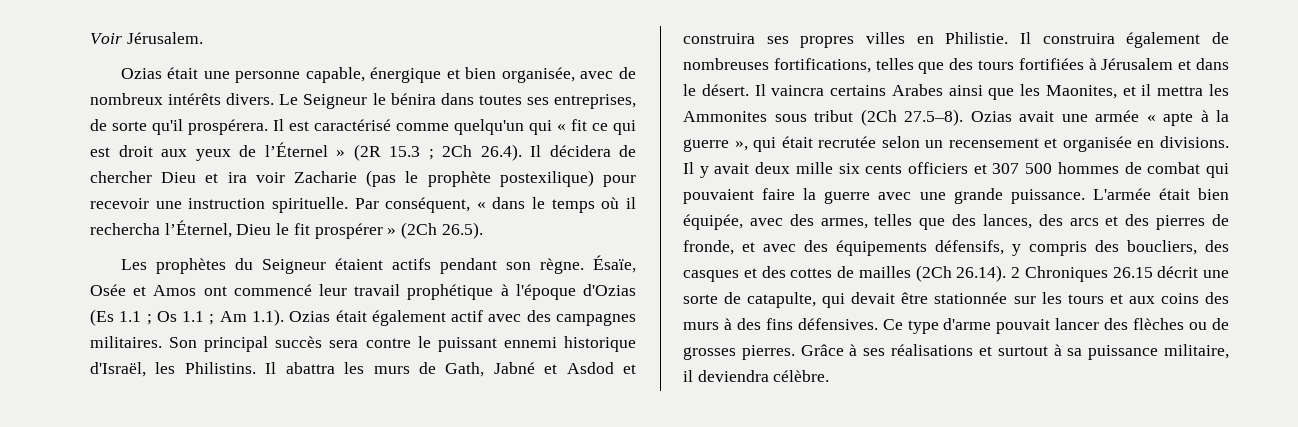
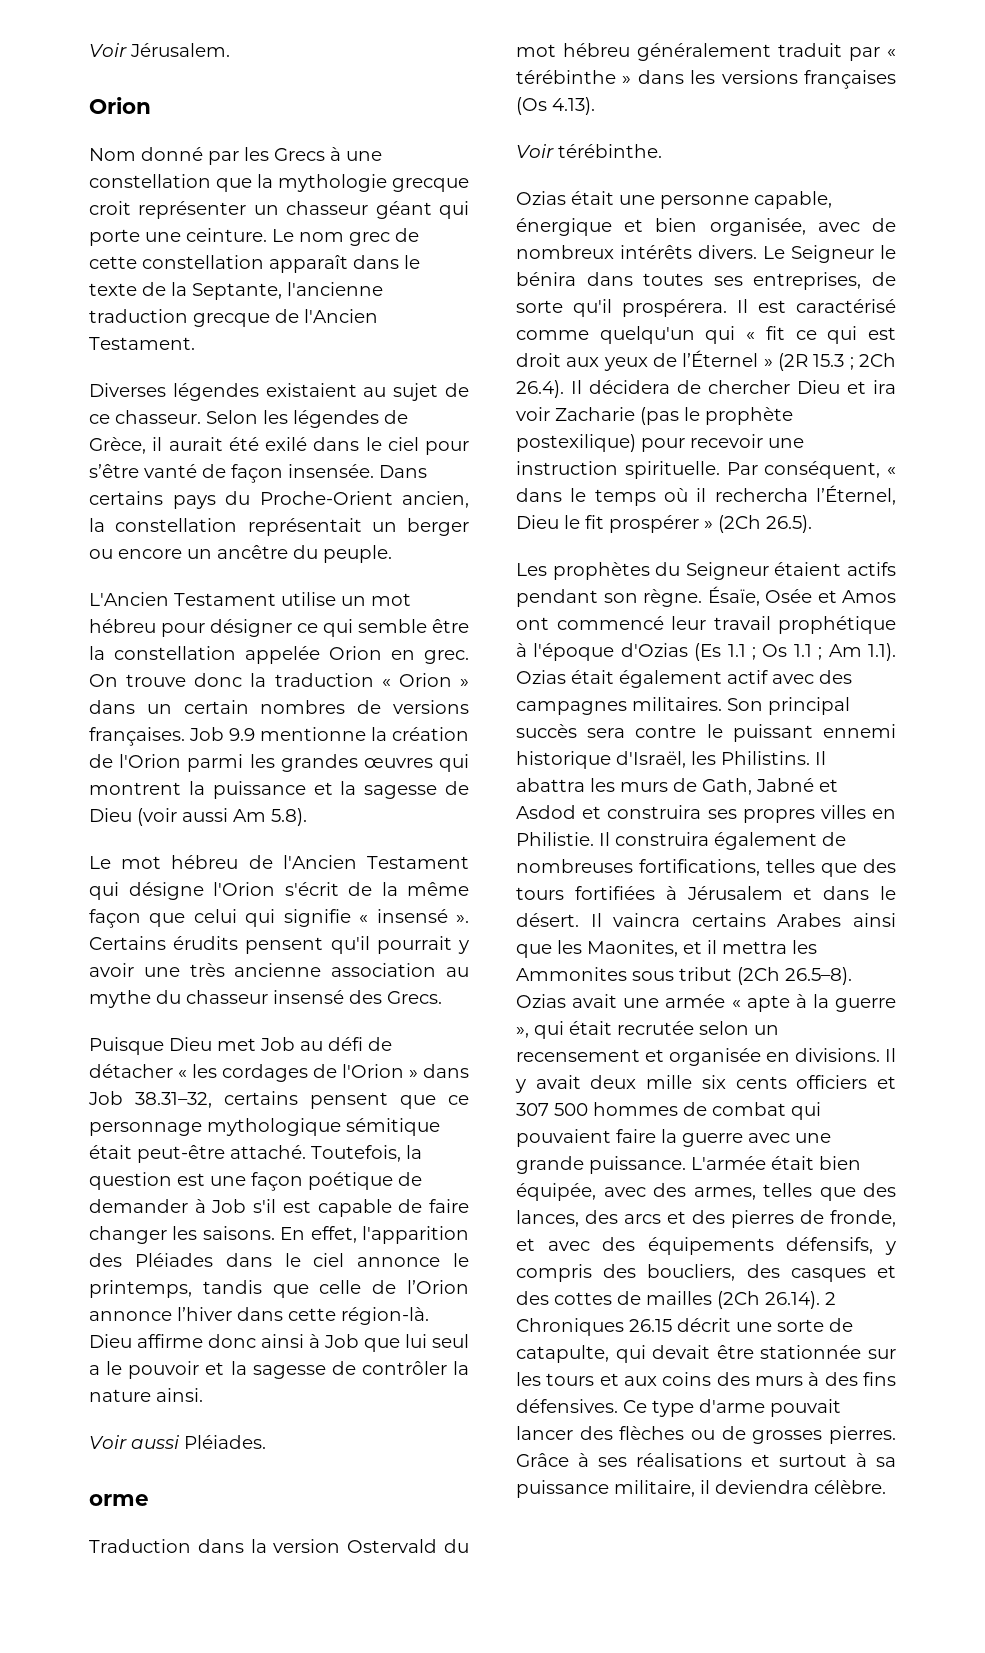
  Voir Jérusalem.
+ Orion
+ Nom donné par les Grecs à une constellation que la mythologie grecque croit représenter un chasseur géant qui porte une ceinture. Le nom grec de cette constellation apparaît dans le texte de la Septante, l'ancienne traduction grecque de l'Ancien Testament.
+ Diverses légendes existaient au sujet de ce chasseur. Selon les légendes de Grèce, il aurait été exilé dans le ciel pour s’être vanté de façon insensée. Dans certains pays du Proche-Orient ancien, la constellation représentait un berger ou encore un ancêtre du peuple.
+ L'Ancien Testament utilise un mot hébreu pour désigner ce qui semble être la constellation appelée Orion en grec. On trouve donc la traduction « Orion » dans un certain nombres de versions françaises. Job 9.9 mentionne la création de l'Orion parmi les grandes œuvres qui montrent la puissance et la sagesse de Dieu (voir aussi Am 5.8).
+ Le mot hébreu de l'Ancien Testament qui désigne l'Orion s'écrit de la même façon que celui qui signifie « insensé ». Certains érudits pensent qu'il pourrait y avoir une très ancienne association au mythe du chasseur insensé des Grecs.
+ Puisque Dieu met Job au défi de détacher « les cordages de l'Orion » dans Job 38.31–32, certains pensent que ce personnage mythologique sémitique était peut-être attaché. Toutefois, la question est une façon poétique de demander à Job s'il est capable de faire changer les saisons. En effet, l'apparition des Pléiades dans le ciel annonce le printemps, tandis que celle de l’Orion annonce l’hiver dans cette région-là. Dieu affirme donc ainsi à Job que lui seul a le pouvoir et la sagesse de contrôler la nature ainsi.
+ Voir aussi Pléiades.
+ orme
+ Traduction dans la version Ostervald du mot hébreu généralement traduit par « térébinthe » dans les versions françaises (Os 4.13).
+ Voir térébinthe.
- Il vaincra certains Arabes ainsi que les Maonites, et il mettra les Ammonites sous tribut (2Ch 27.5–8). Ozias avait une armée « apte à la guerre », qui était recrutée selon un recensement et organisée en divisions.
+ Il vaincra certains Arabes ainsi que les Maonites, et il mettra les Ammonites sous tribut (2Ch 26.5–8). Ozias avait une armée « apte à la guerre », qui était recrutée selon un recensement et organisée en divisions.

